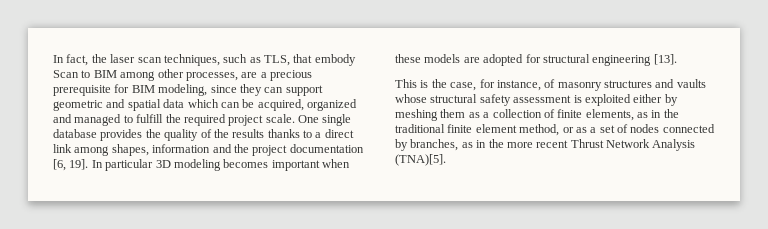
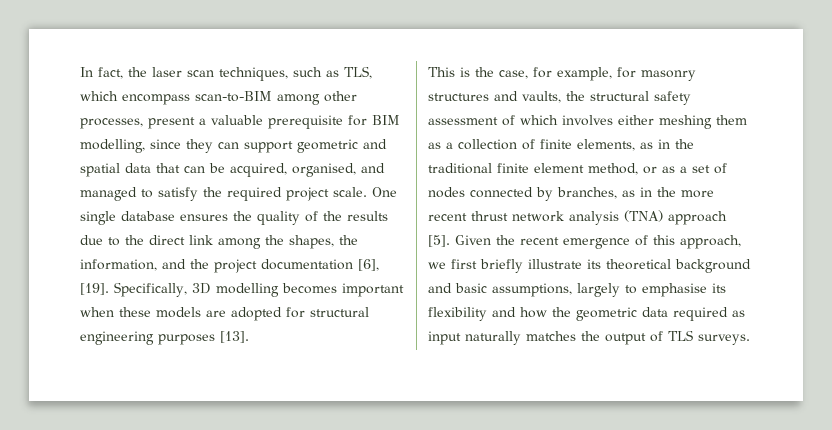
- In fact, the laser scan techniques, such as TLS, that embody Scan to BIM among other processes, are a precious prerequisite for BIM modeling, since they can support geometric and spatial data which can be acquired, organized and managed to fulfill the required project scale.
+ In fact, the laser scan techniques, such as TLS, which encompass scan-to-BIM among other processes, present a valuable prerequisite for BIM modelling, since they can support geometric and spatial data that can be acquired, organised, and managed to satisfy the required project scale.
- One single database provides the quality of the results thanks to a direct link among shapes, information and the project documentation [6, 19]. In particular 3D modeling becomes important when these models are adopted for structural engineering [13].
+ One single database ensures the quality of the results due to the direct link among the shapes, the information, and the project documentation [6], [19]. Specifically, 3D modelling becomes important when these models are adopted for structural engineering purposes [13].
- This is the case, for instance, of masonry structures and vaults whose structural safety assessment is exploited either by meshing them as a collection of finite elements, as in the traditional finite element method, or as a set of nodes connected by branches, as in the more recent Thrust Network Analysis (TNA)[5].
+ This is the case, for example, for masonry structures and vaults, the structural safety assessment of which involves either meshing them as a collection of finite elements, as in the traditional finite element method, or as a set of nodes connected by branches, as in the more recent thrust network analysis (TNA) approach [5]. Given the recent emergence of this approach, we first briefly illustrate its theoretical background and basic assumptions, largely to emphasise its flexibility and how the geometric data required as input naturally matches the output of TLS surveys.

